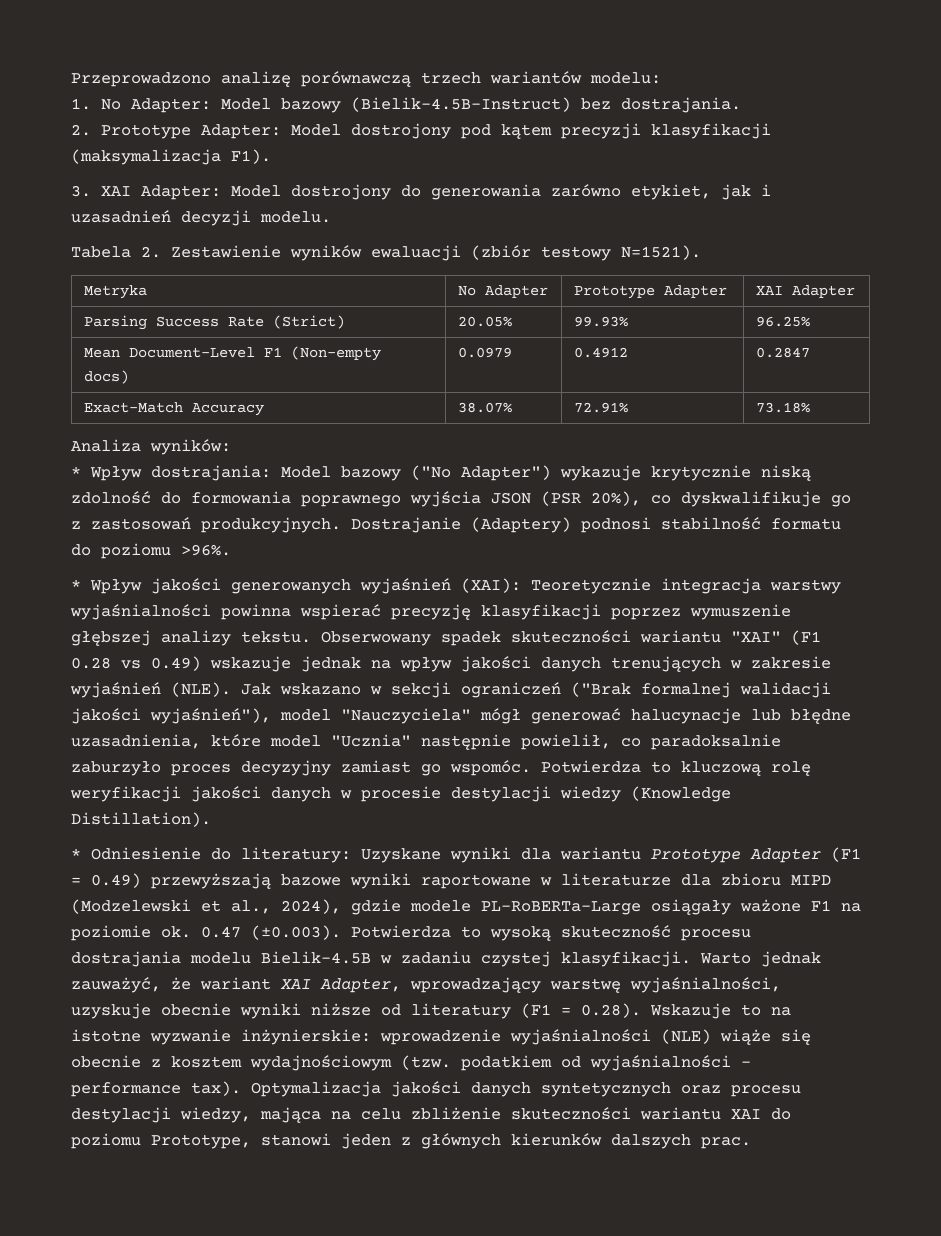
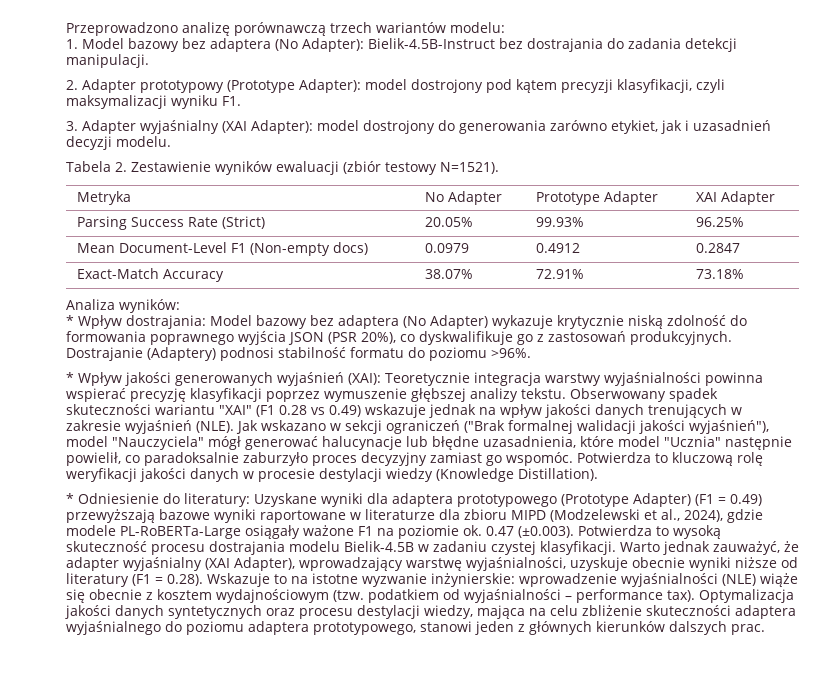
- 1. No Adapter: Model bazowy (Bielik-4.5B-Instruct) bez dostrajania.
- 2. Prototype Adapter: Model dostrojony pod kątem precyzji klasyfikacji (maksymalizacja F1).
- 3. XAI Adapter: Model dostrojony do generowania zarówno etykiet, jak i uzasadnień decyzji modelu.
+ 1. Model bazowy bez adaptera (No Adapter): Bielik-4.5B-Instruct bez dostrajania do zadania detekcji manipulacji.
+ 2. Adapter prototypowy (Prototype Adapter): model dostrojony pod kątem precyzji klasyfikacji, czyli maksymalizacji wyniku F1.
+ 3. Adapter wyjaśnialny (XAI Adapter): model dostrojony do generowania zarówno etykiet, jak i uzasadnień decyzji modelu.
- * Wpływ dostrajania: Model bazowy ("No Adapter") wykazuje krytycznie niską zdolność do formowania poprawnego wyjścia JSON (PSR 20%), co dyskwalifikuje go z zastosowań produkcyjnych.
+ * Wpływ dostrajania: Model bazowy bez adaptera (No Adapter) wykazuje krytycznie niską zdolność do formowania poprawnego wyjścia JSON (PSR 20%), co dyskwalifikuje go z zastosowań produkcyjnych.
- * Odniesienie do literatury: Uzyskane wyniki dla wariantu Prototype Adapter (F1 = 0.49) przewyższają bazowe wyniki raportowane w literaturze dla zbioru MIPD (Modzelewski et al., 2024), gdzie modele PL-RoBERTa-Large osiągały ważone F1 na poziomie ok.
+ * Odniesienie do literatury: Uzyskane wyniki dla adaptera prototypowego (Prototype Adapter) (F1 = 0.49) przewyższają bazowe wyniki raportowane w literaturze dla zbioru MIPD (Modzelewski et al., 2024), gdzie modele PL-RoBERTa-Large osiągały ważone F1 na poziomie ok.
- Warto jednak zauważyć, że wariant XAI Adapter, wprowadzający warstwę wyjaśnialności, uzyskuje obecnie wyniki niższe od literatury (F1 = 0.28). Wskazuje to na istotne wyzwanie inżynierskie: wprowadzenie wyjaśnialności (NLE) wiąże się obecnie z kosztem wydajnościowym (tzw. podatkiem od wyjaśnialności – performance tax).
+ Warto jednak zauważyć, że adapter wyjaśnialny (XAI Adapter), wprowadzający warstwę wyjaśnialności, uzyskuje obecnie wyniki niższe od literatury (F1 = 0.28). Wskazuje to na istotne wyzwanie inżynierskie: wprowadzenie wyjaśnialności (NLE) wiąże się obecnie z kosztem wydajnościowym (tzw. podatkiem od wyjaśnialności – performance tax).
- Optymalizacja jakości danych syntetycznych oraz procesu destylacji wiedzy, mająca na celu zbliżenie skuteczności wariantu XAI do poziomu Prototype, stanowi jeden z głównych kierunków dalszych prac.
+ Optymalizacja jakości danych syntetycznych oraz procesu destylacji wiedzy, mająca na celu zbliżenie skuteczności adaptera wyjaśnialnego do poziomu adaptera prototypowego, stanowi jeden z głównych kierunków dalszych prac.

